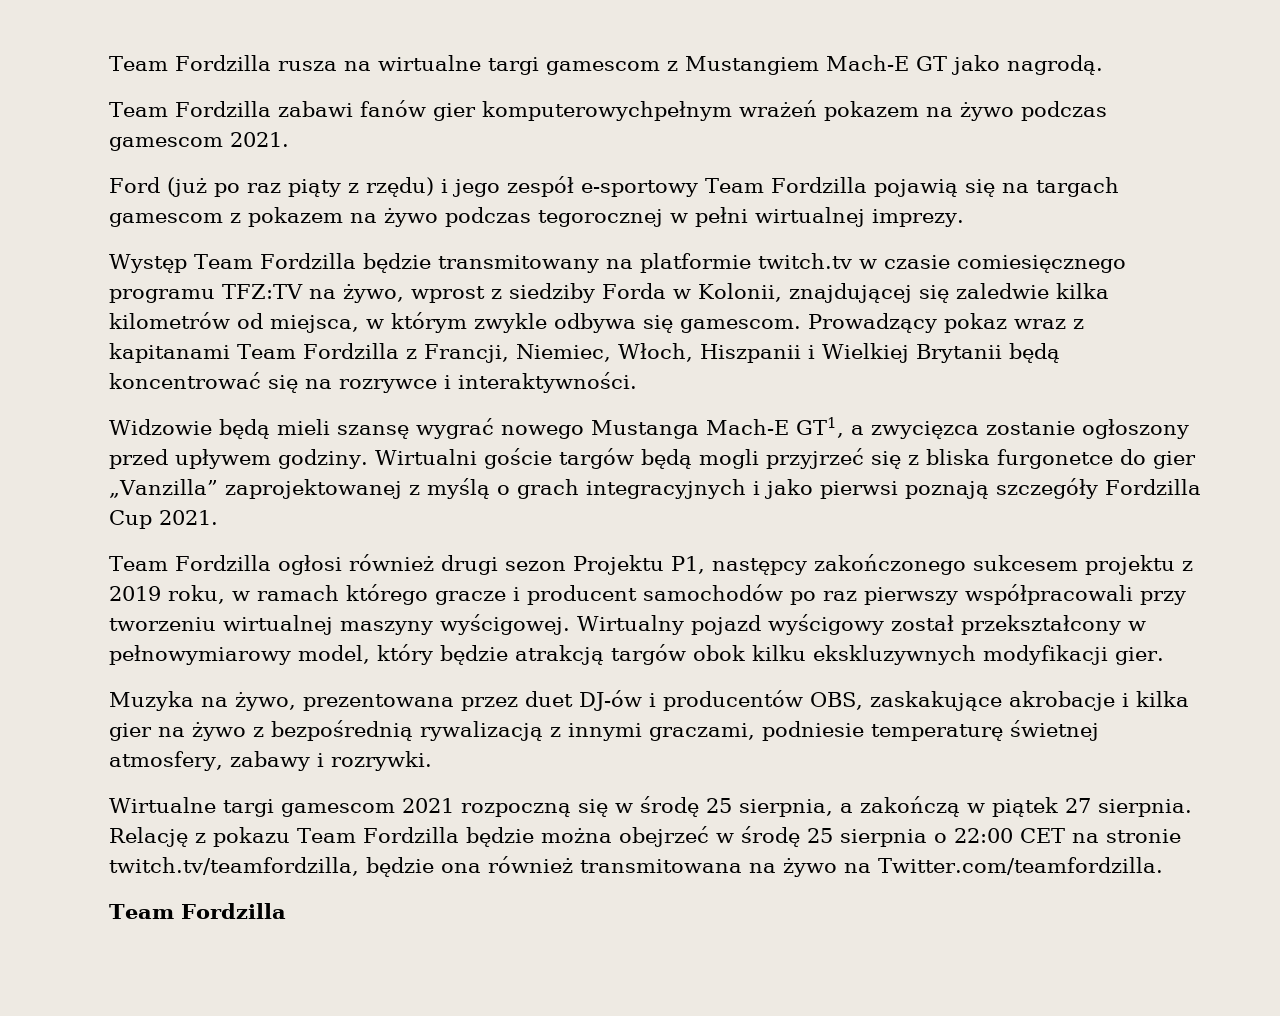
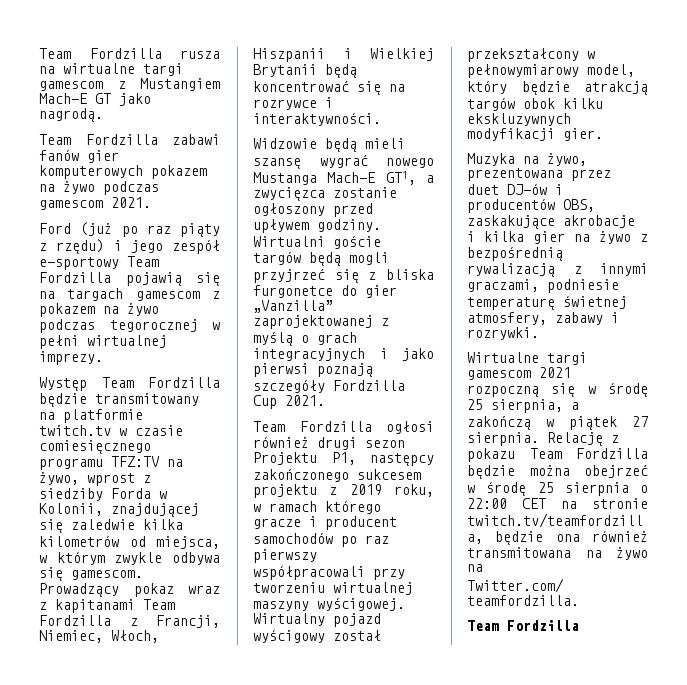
- Team Fordzilla zabawi fanów gier komputerowychpełnym wrażeń pokazem na żywo podczas gamescom 2021.
+ Team Fordzilla zabawi fanów gier komputerowych pokazem na żywo podczas gamescom 2021.

